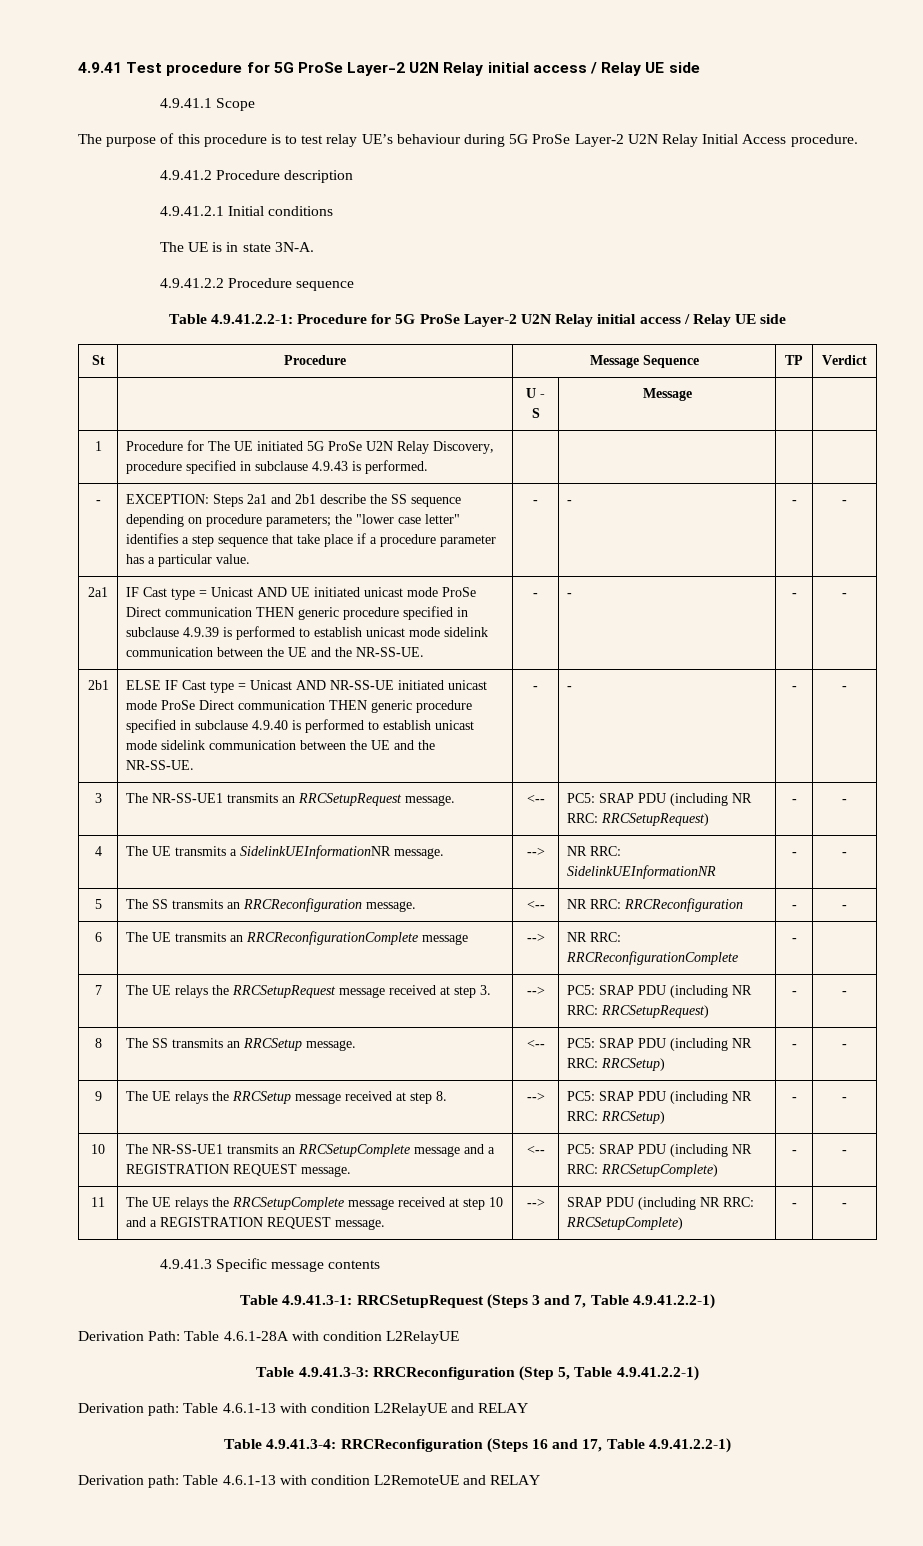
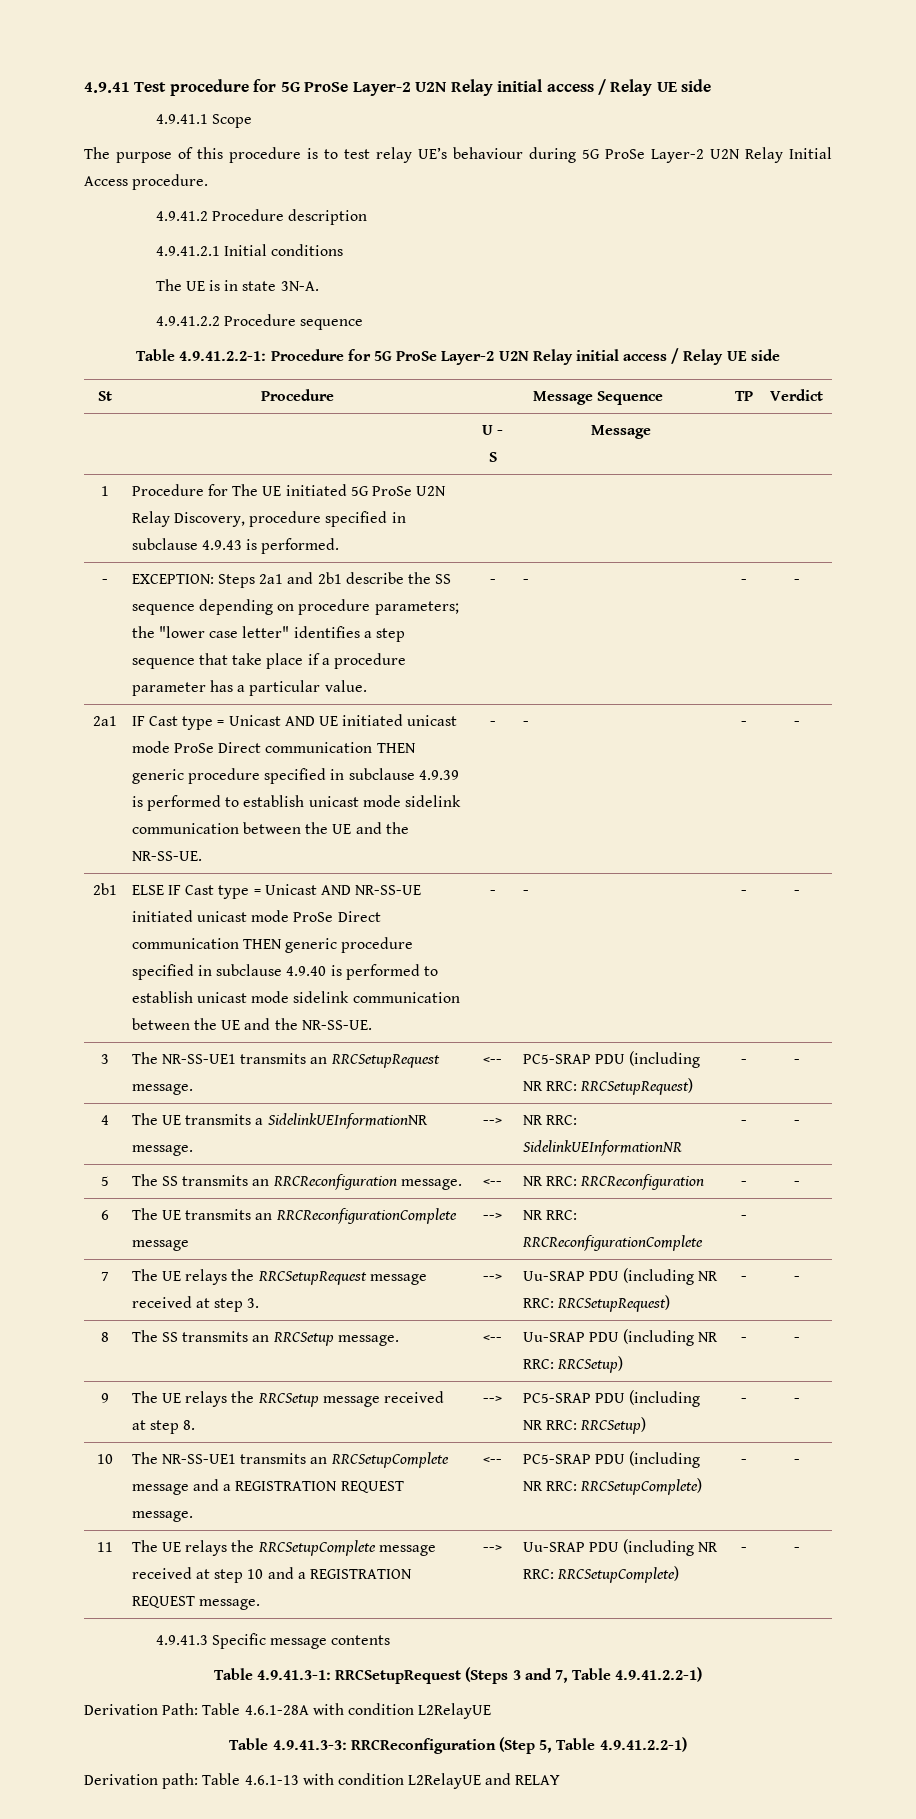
- 3 | The NR-SS-UE1 transmits an RRCSetupRequest message. | <-- | PC5: SRAP PDU (including NR RRC: RRCSetupRequest) | - | -
+ 3 | The NR-SS-UE1 transmits an RRCSetupRequest message. | <-- | PC5-SRAP PDU (including NR RRC: RRCSetupRequest) | - | -
- 7 | The UE relays the RRCSetupRequest message received at step 3. | --> | PC5: SRAP PDU (including NR RRC: RRCSetupRequest) | - | -
+ 7 | The UE relays the RRCSetupRequest message received at step 3. | --> | Uu-SRAP PDU (including NR RRC: RRCSetupRequest) | - | -
- 8 | The SS transmits an RRCSetup message. | <-- | PC5: SRAP PDU (including NR RRC: RRCSetup) | - | -
+ 8 | The SS transmits an RRCSetup message. | <-- | Uu-SRAP PDU (including NR RRC: RRCSetup) | - | -
- 9 | The UE relays the RRCSetup message received at step 8. | --> | PC5: SRAP PDU (including NR RRC: RRCSetup) | - | -
+ 9 | The UE relays the RRCSetup message received at step 8. | --> | PC5-SRAP PDU (including NR RRC: RRCSetup) | - | -
- 10 | The NR-SS-UE1 transmits an RRCSetupComplete message and a REGISTRATION REQUEST message. | <-- | PC5: SRAP PDU (including NR RRC: RRCSetupComplete) | - | -
+ 10 | The NR-SS-UE1 transmits an RRCSetupComplete message and a REGISTRATION REQUEST message. | <-- | PC5-SRAP PDU (including NR RRC: RRCSetupComplete) | - | -
- 11 | The UE relays the RRCSetupComplete message received at step 10 and a REGISTRATION REQUEST message. | --> | SRAP PDU (including NR RRC: RRCSetupComplete) | - | -
+ 11 | The UE relays the RRCSetupComplete message received at step 10 and a REGISTRATION REQUEST message. | --> | Uu-SRAP PDU (including NR RRC: RRCSetupComplete) | - | -
- Table 4.9.41.3-4: RRCReconfiguration (Steps 16 and 17, Table 4.9.41.2.2-1)
- Derivation path: Table 4.6.1-13 with condition L2RemoteUE and RELAY

